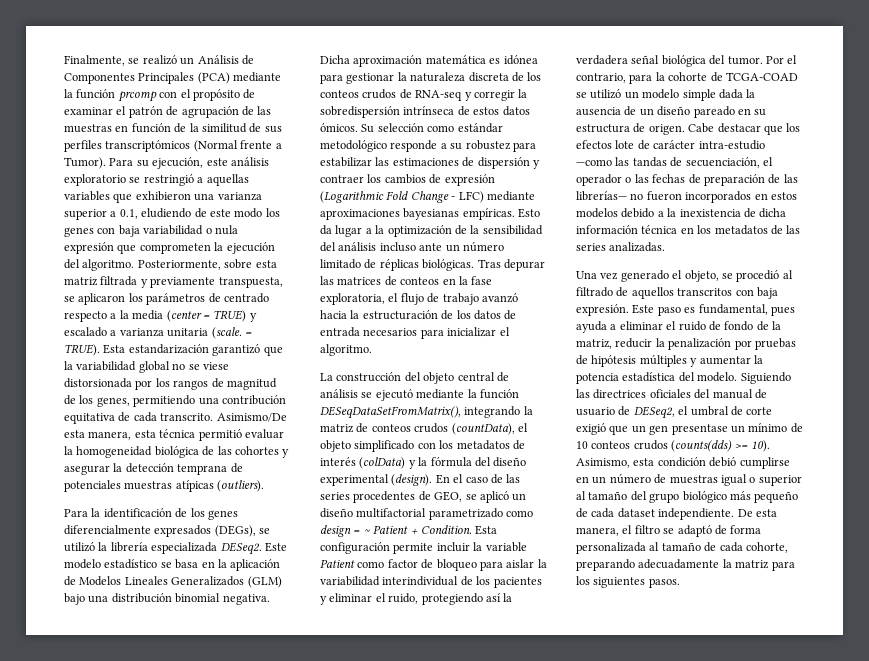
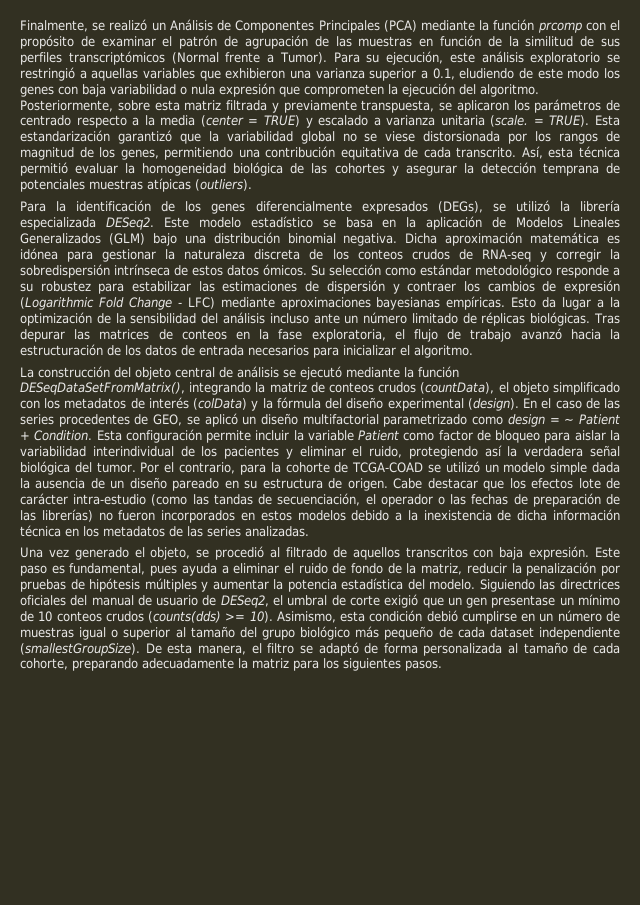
- Asimismo/De esta manera, esta técnica permitió evaluar la homogeneidad biológica de las cohortes y asegurar la detección temprana de potenciales muestras atípicas (outliers).
+ Así, esta técnica permitió evaluar la homogeneidad biológica de las cohortes y asegurar la detección temprana de potenciales muestras atípicas (outliers).
- Cabe destacar que los efectos lote de carácter intra-estudio —como las tandas de secuenciación, el operador o las fechas de preparación de las librerías— no fueron incorporados en estos modelos debido a la inexistencia de dicha información técnica en los metadatos de las series analizadas.
+ Cabe destacar que los efectos lote de carácter intra-estudio (como las tandas de secuenciación, el operador o las fechas de preparación de las librerías) no fueron incorporados en estos modelos debido a la inexistencia de dicha información técnica en los metadatos de las series analizadas.
- Asimismo, esta condición debió cumplirse en un número de muestras igual o superior al tamaño del grupo biológico más pequeño de cada dataset independiente.
+ Asimismo, esta condición debió cumplirse en un número de muestras igual o superior al tamaño del grupo biológico más pequeño de cada dataset independiente (smallestGroupSize).

